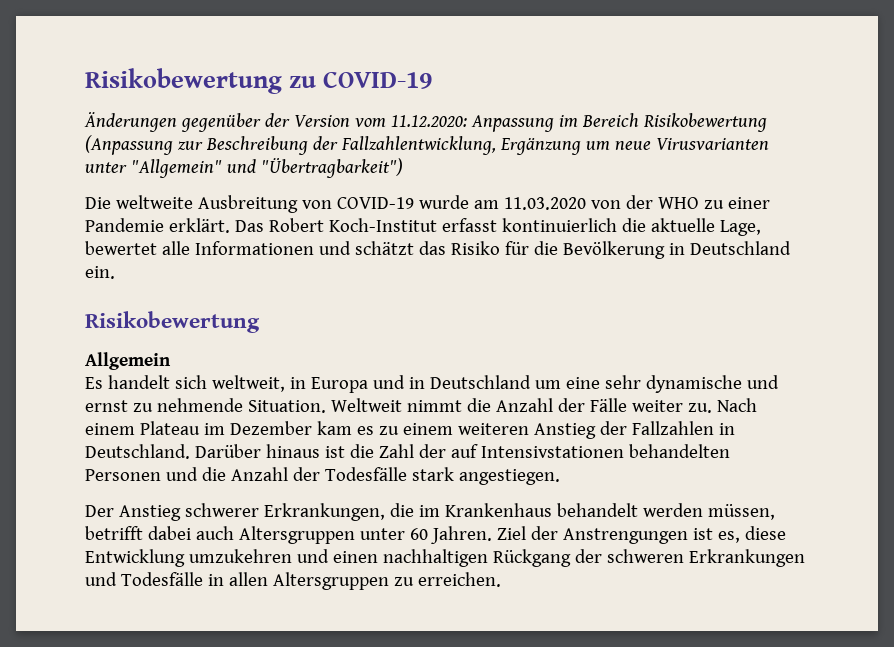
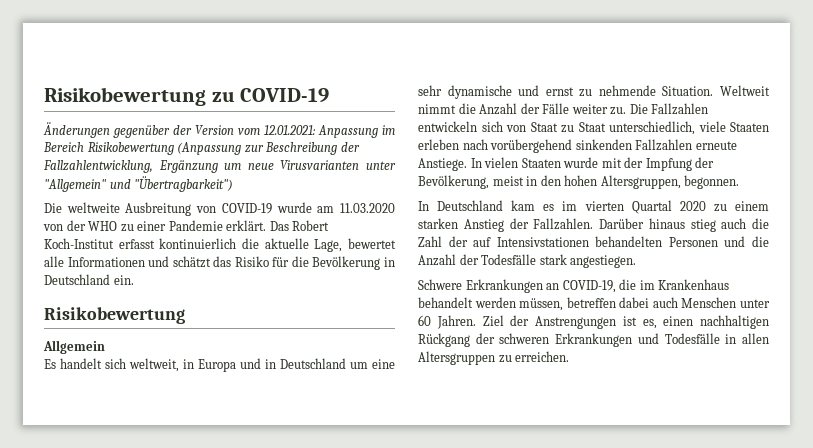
- Änderungen gegenüber der Version vom 11.12.2020: Anpassung im Bereich Risikobewertung (Anpassung zur Beschreibung der Fallzahlentwicklung, Ergänzung um neue Virusvarianten unter "Allgemein" und "Übertragbarkeit")
+ Änderungen gegenüber der Version vom 12.01.2021: Anpassung im Bereich Risikobewertung (Anpassung zur Beschreibung der Fallzahlentwicklung, Ergänzung um neue Virusvarianten unter "Allgemein" und "Übertragbarkeit")
- Nach einem Plateau im Dezember kam es zu einem weiteren Anstieg der Fallzahlen in Deutschland. Darüber hinaus ist die Zahl der auf Intensivstationen behandelten Personen und die Anzahl der Todesfälle stark angestiegen.
+ Die Fallzahlen entwickeln sich von Staat zu Staat unterschiedlich, viele Staaten erleben nach vorübergehend sinkenden Fallzahlen erneute Anstiege. In vielen Staaten wurde mit der Impfung der Bevölkerung, meist in den hohen Altersgruppen, begonnen.
+ In Deutschland kam es im vierten Quartal 2020 zu einem starken Anstieg der Fallzahlen. Darüber hinaus stieg auch die Zahl der auf Intensivstationen behandelten Personen und die Anzahl der Todesfälle stark angestiegen.
- Der Anstieg schwerer Erkrankungen, die im Krankenhaus behandelt werden müssen, betrifft dabei auch Altersgruppen unter 60 Jahren.
+ Schwere Erkrankungen an COVID-19, die im Krankenhaus behandelt werden müssen, betreffen dabei auch Menschen unter 60 Jahren.
- Ziel der Anstrengungen ist es, diese Entwicklung umzukehren und einen nachhaltigen Rückgang der schweren Erkrankungen und Todesfälle in allen Altersgruppen zu erreichen.
+ Ziel der Anstrengungen ist es, einen nachhaltigen Rückgang der schweren Erkrankungen und Todesfälle in allen Altersgruppen zu erreichen.

